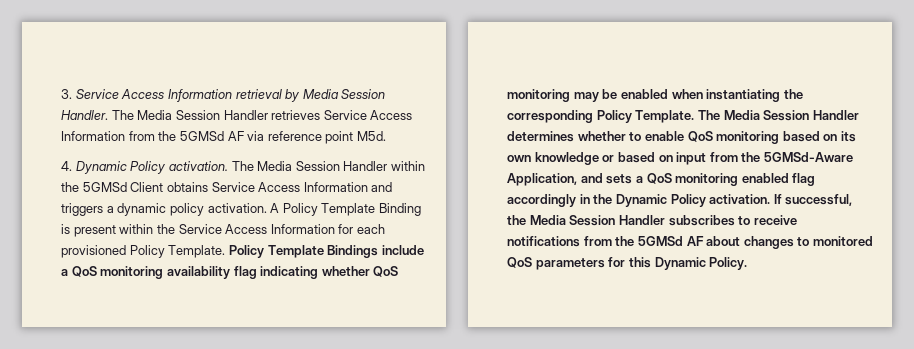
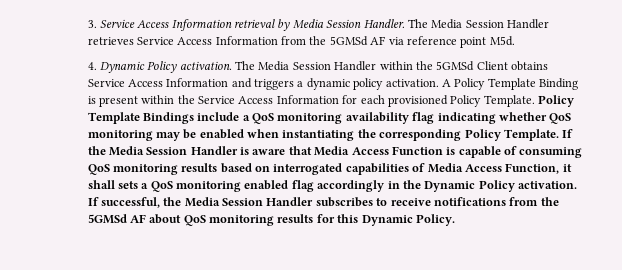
- The Media Session Handler determines whether to enable QoS monitoring based on its own knowledge or based on input from the 5GMSd-Aware Application, and sets a QoS monitoring enabled flag accordingly in the Dynamic Policy activation.
+ If the Media Session Handler is aware that Media Access Function is capable of consuming QoS monitoring results based on interrogated capabilities of Media Access Function, it shall sets a QoS monitoring enabled flag accordingly in the Dynamic Policy activation.
- If successful, the Media Session Handler subscribes to receive notifications from the 5GMSd AF about changes to monitored QoS parameters for this Dynamic Policy.
+ If successful, the Media Session Handler subscribes to receive notifications from the 5GMSd AF about QoS monitoring results for this Dynamic Policy.

